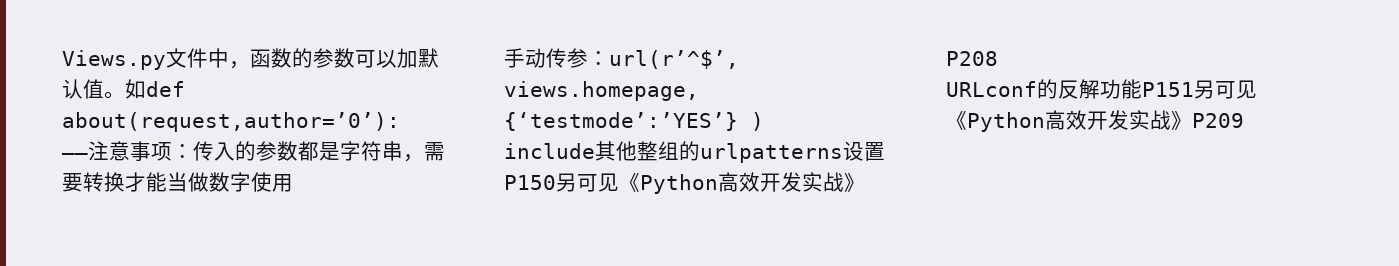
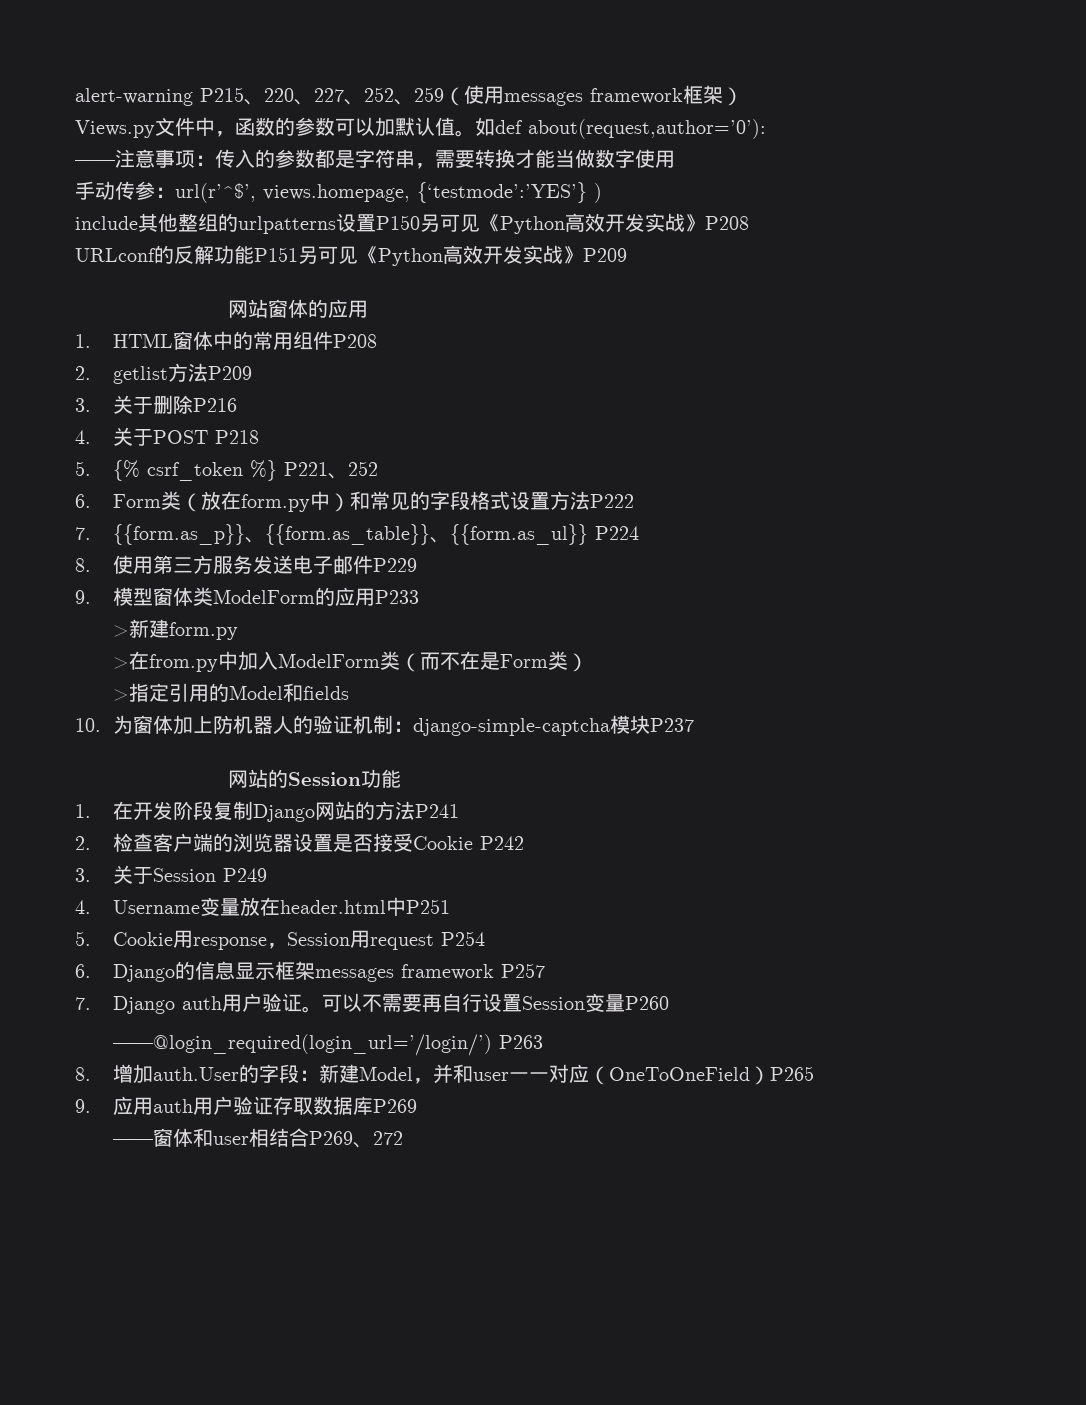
+ alert-warning P215、220、227、252、259（使用messages framework框架）
+ 网站窗体的应用
+ 1. HTML窗体中的常用组件P208
+ 2. getlist方法P209
+ 3.关于删除P216
+ 4.关于POST P218
+ 5. {% csrf_token %} P221、252
+ 6. Form类（放在form.py中）和常见的字段格式设置方法P222
+ 7. {{form.as_p}}、{{form.as_table}}、{{form.as_ul}} P224
+ 8.使用第三方服务发送电子邮件P229
+ 9.模型窗体类ModelForm的应用P233
+ >新建form.py
+ >在from.py中加入ModelForm类（而不在是Form类）
+ >指定引用的Model和fields
+ 10.为窗体加上防机器人的验证机制：django-simple-captcha模块P237
+ 网站的Session功能
+ 1.在开发阶段复制Django网站的方法P241
+ 2.检查客户端的浏览器设置是否接受Cookie P242
+ 3.关于Session P249
+ 4. Username变量放在header.html中P251
+ 5. Cookie用response，Session用request P254
+ 6. Django的信息显示框架messages framework P257
+ 7. Django auth用户验证。可以不需要再自行设置Session变量P260
+ ——@login_required(login_url=’/login/’) P263
+ 8.增加auth.User的字段：新建Model，并和user一一对应（OneToOneField）P265
+ 9.应用auth用户验证存取数据库P269
+ ——窗体和user相结合P269、272

